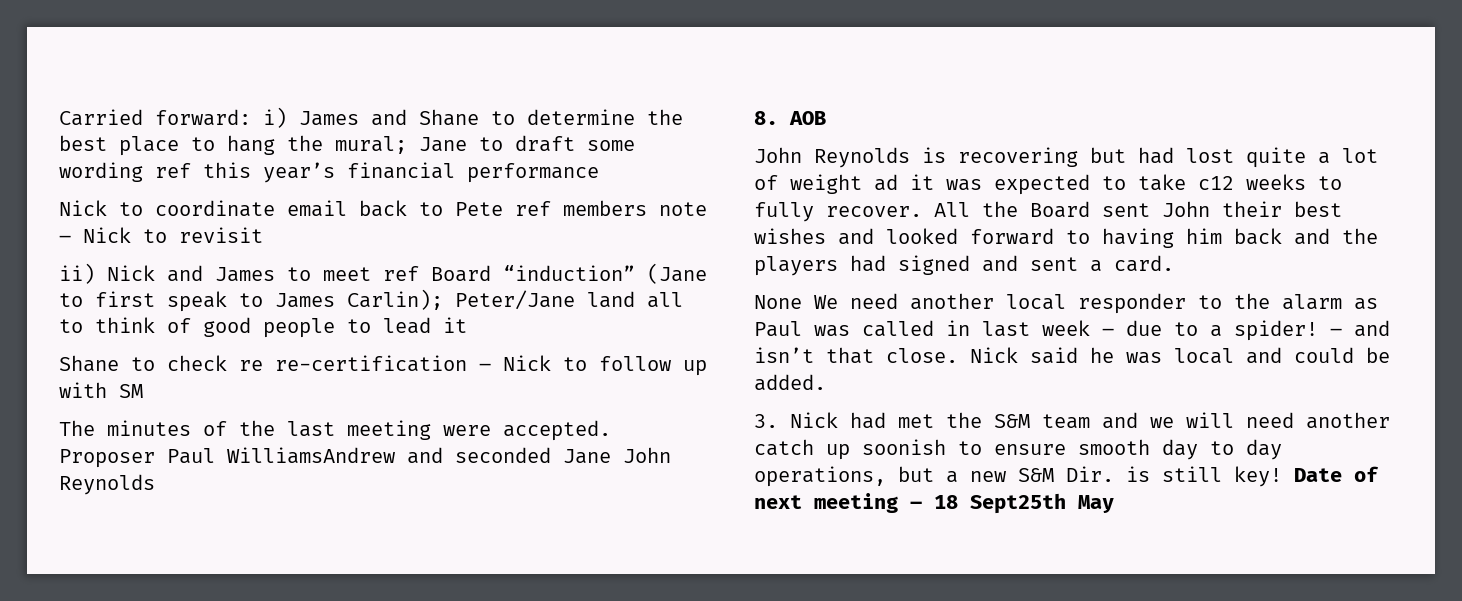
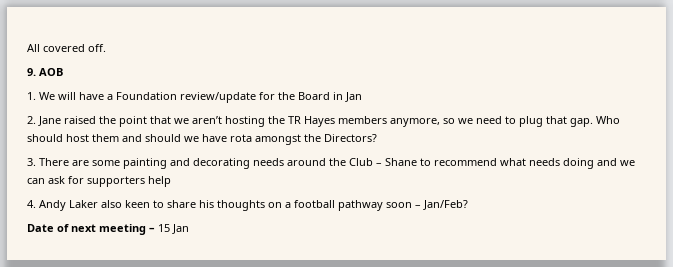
- Carried forward: i) James and Shane to determine the best place to hang the mural; Jane to draft some wording ref this year’s financial performance
- Nick to coordinate email back to Pete ref members note – Nick to revisit
- ii) Nick and James to meet ref Board “induction” (Jane to first speak to James Carlin); Peter/Jane land all to think of good people to lead it
- Shane to check re re-certification – Nick to follow up with SM
- The minutes of the last meeting were accepted. Proposer Paul WilliamsAndrew and seconded Jane John Reynolds
- 8. AOB
- John Reynolds is recovering but had lost quite a lot of weight ad it was expected to take c12 weeks to fully recover. All the Board sent John their best wishes and looked forward to having him back and the players had signed and sent a card.
- None We need another local responder to the alarm as Paul was called in last week – due to a spider! – and isn’t that close. Nick said he was local and could be added.
- 3. Nick had met the S&M team and we will need another catch up soonish to ensure smooth day to day operations, but a new S&M Dir. is still key! Date of next meeting – 18 Sept25th May
+ All covered off.
+ 9. AOB
+ 1. We will have a Foundation review/update for the Board in Jan
+ 2. Jane raised the point that we aren’t hosting the TR Hayes members anymore, so we need to plug that gap. Who should host them and should we have rota amongst the Directors?
+ 3. There are some painting and decorating needs around the Club – Shane to recommend what needs doing and we can ask for supporters help
+ 4. Andy Laker also keen to share his thoughts on a football pathway soon – Jan/Feb?
+ Date of next meeting – 15 Jan

